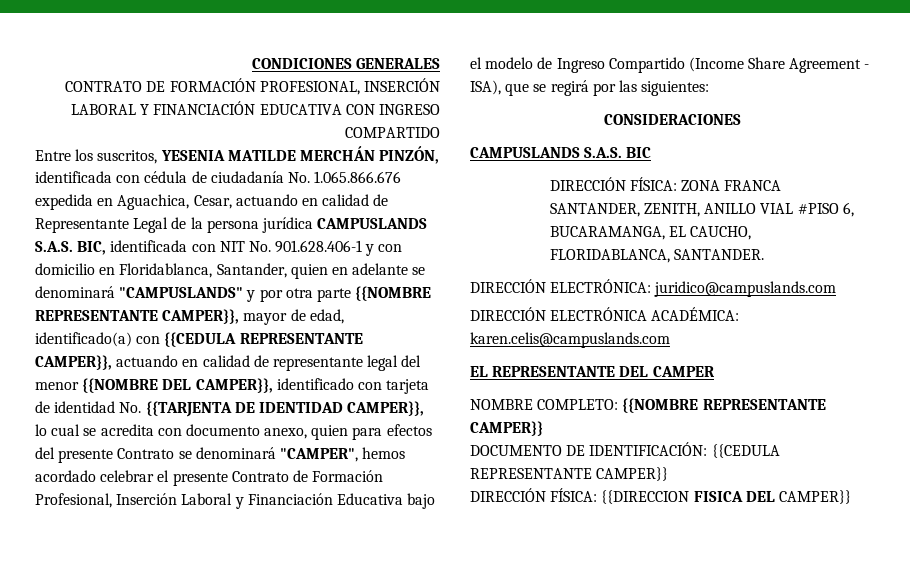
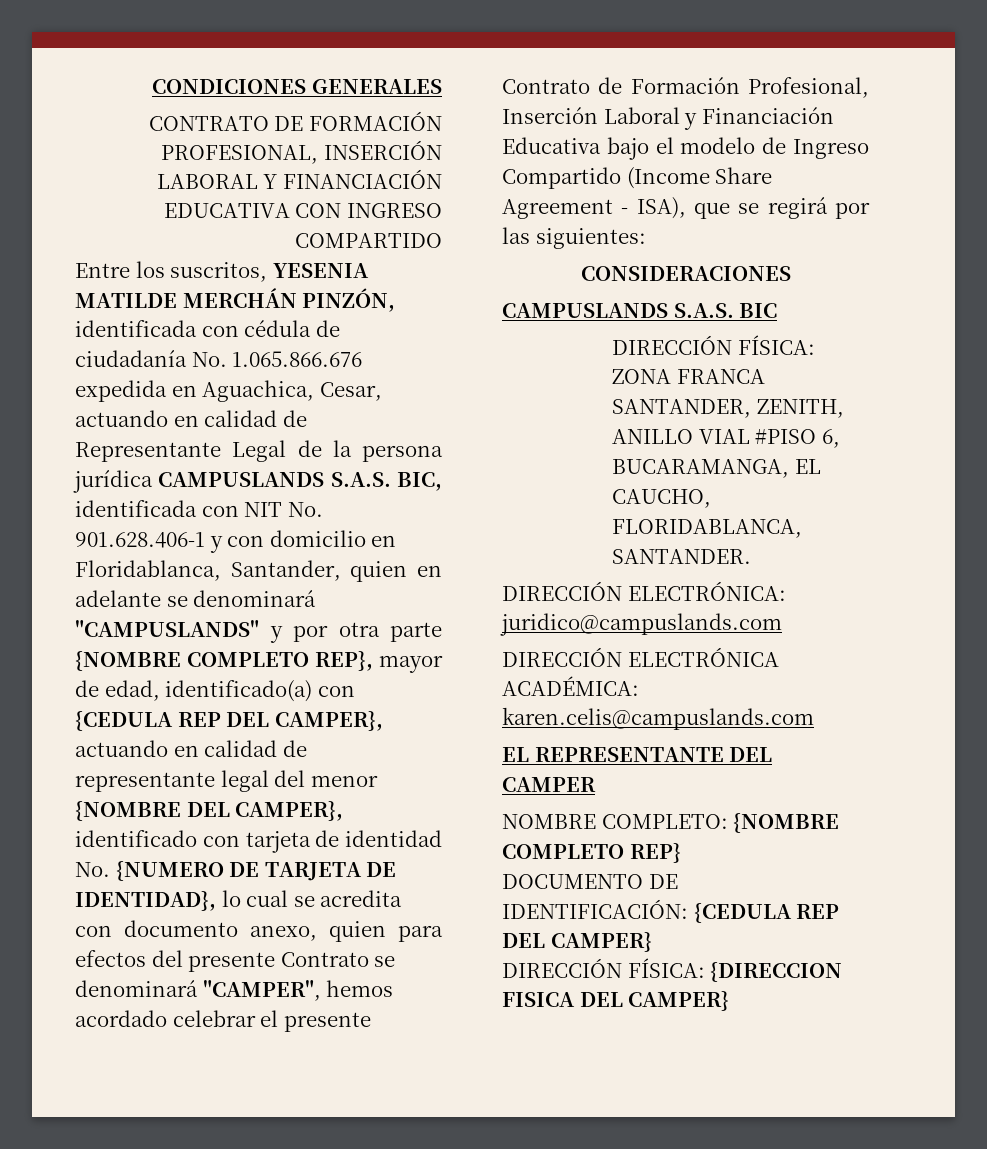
- Entre los suscritos, YESENIA MATILDE MERCHÁN PINZÓN, identificada con cédula de ciudadanía No. 1.065.866.676 expedida en Aguachica, Cesar, actuando en calidad de Representante Legal de la persona jurídica CAMPUSLANDS S.A.S. BIC, identificada con NIT No. 901.628.406-1 y con domicilio en Floridablanca, Santander, quien en adelante se denominará "CAMPUSLANDS" y por otra parte {{NOMBRE REPRESENTANTE CAMPER}}, mayor de edad, identificado(a) con {{CEDULA REPRESENTANTE CAMPER}}, actuando en calidad de representante legal del menor {{NOMBRE DEL CAMPER}}, identificado con tarjeta de identidad No. {{TARJENTA DE IDENTIDAD CAMPER}}, lo cual se acredita con documento anexo, quien para efectos del presente Contrato se denominará "CAMPER", hemos acordado celebrar el presente Contrato de Formación Profesional, Inserción Laboral y Financiación Educativa bajo el modelo de Ingreso Compartido (Income Share Agreement - ISA), que se regirá por las siguientes:
+ Entre los suscritos, YESENIA MATILDE MERCHÁN PINZÓN, identificada con cédula de ciudadanía No. 1.065.866.676 expedida en Aguachica, Cesar, actuando en calidad de Representante Legal de la persona jurídica CAMPUSLANDS S.A.S. BIC, identificada con NIT No. 901.628.406-1 y con domicilio en Floridablanca, Santander, quien en adelante se denominará "CAMPUSLANDS" y por otra parte {NOMBRE COMPLETO REP}, mayor de edad, identificado(a) con {CEDULA REP DEL CAMPER}, actuando en calidad de representante legal del menor {NOMBRE DEL CAMPER}, identificado con tarjeta de identidad No. {NUMERO DE TARJETA DE IDENTIDAD}, lo cual se acredita con documento anexo, quien para efectos del presente Contrato se denominará "CAMPER", hemos acordado celebrar el presente Contrato de Formación Profesional, Inserción Laboral y Financiación Educativa bajo el modelo de Ingreso Compartido (Income Share Agreement - ISA), que se regirá por las siguientes:
- NOMBRE COMPLETO: {{NOMBRE REPRESENTANTE CAMPER}}
+ NOMBRE COMPLETO: {NOMBRE COMPLETO REP}
- DOCUMENTO DE IDENTIFICACIÓN: {{CEDULA REPRESENTANTE CAMPER}}
- DIRECCIÓN FÍSICA: {{DIRECCION FISICA DEL CAMPER}}
+ DOCUMENTO DE IDENTIFICACIÓN: {CEDULA REP DEL CAMPER}
+ DIRECCIÓN FÍSICA: {DIRECCION FISICA DEL CAMPER}

